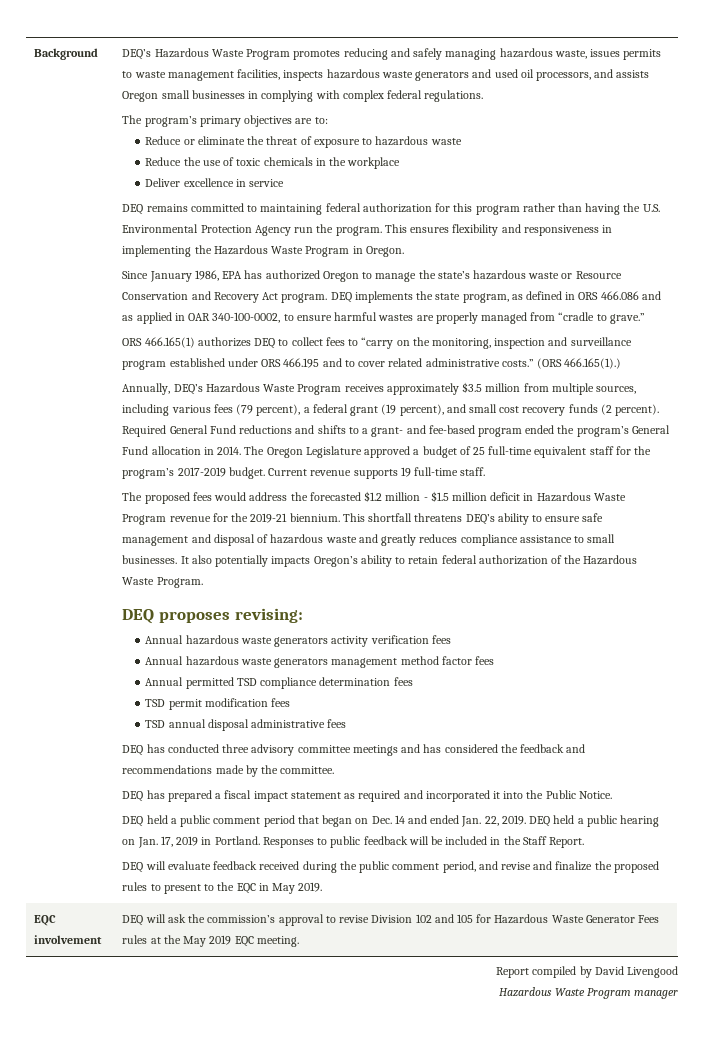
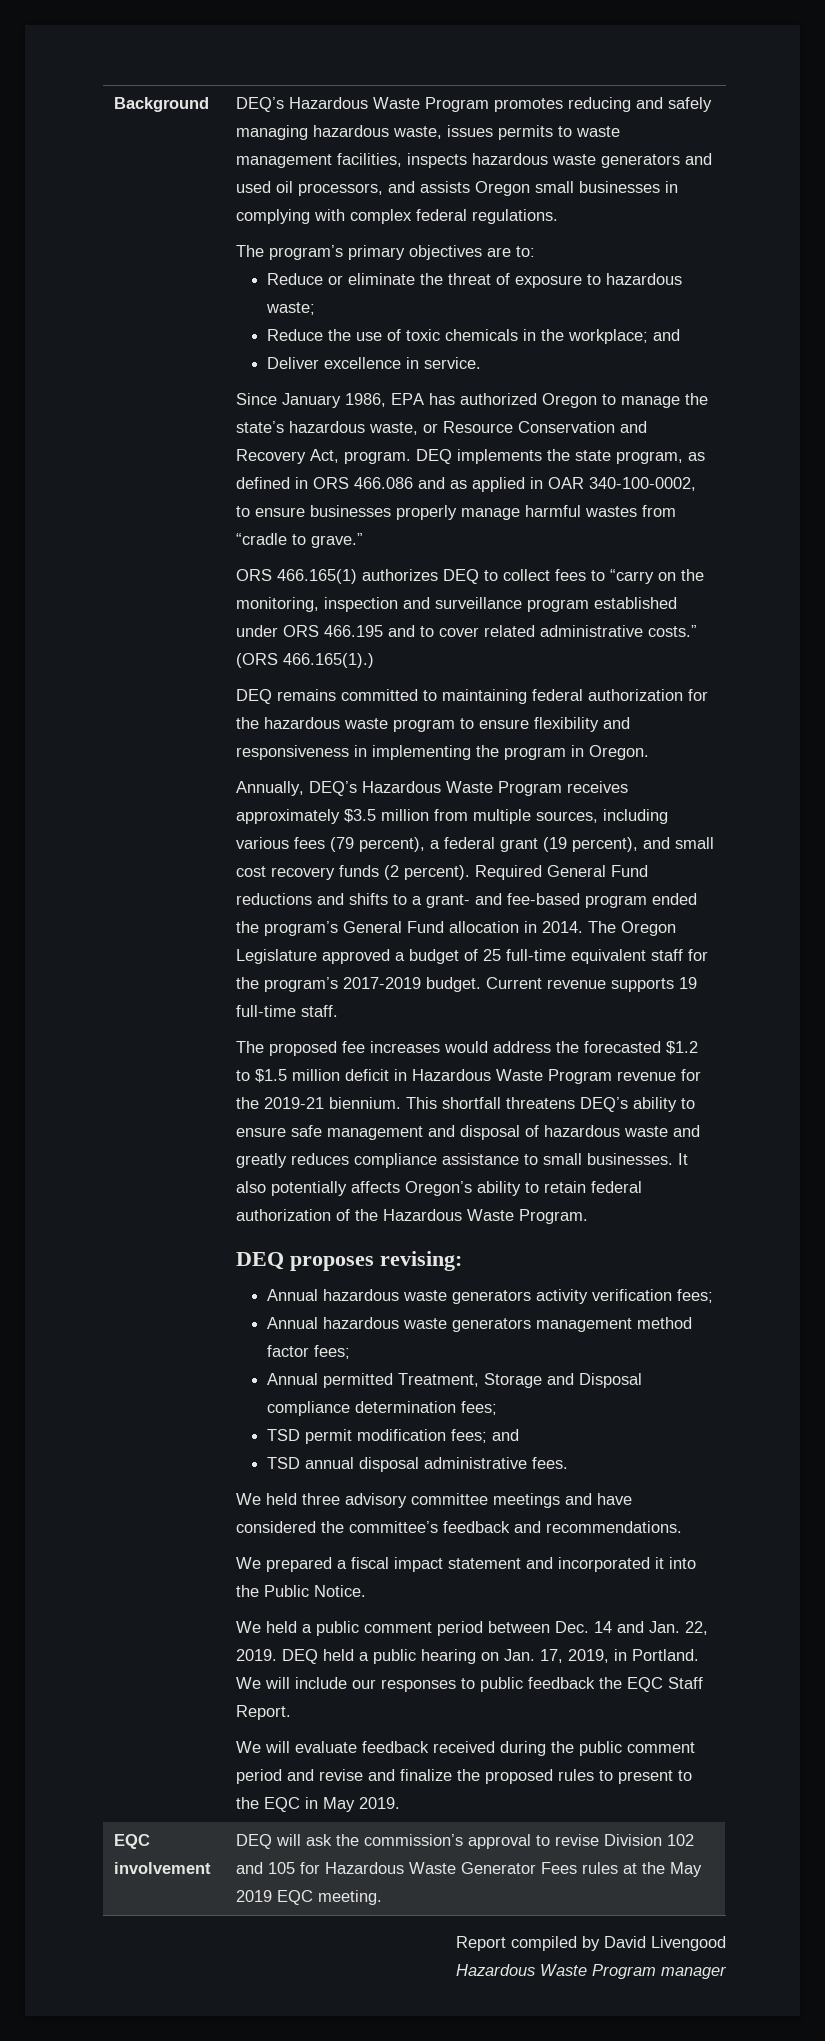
- Reduce or eliminate the threat of exposure to hazardous waste
+ Reduce or eliminate the threat of exposure to hazardous waste;
- Reduce the use of toxic chemicals in the workplace
+ Reduce the use of toxic chemicals in the workplace; and
- Deliver excellence in service
- DEQ remains committed to maintaining federal authorization for this program rather than having the U.S. Environmental Protection Agency run the program. This ensures flexibility and responsiveness in implementing the Hazardous Waste Program in Oregon.
+ Deliver excellence in service.
- Since January 1986, EPA has authorized Oregon to manage the state’s hazardous waste or Resource Conservation and Recovery Act program.
+ Since January 1986, EPA has authorized Oregon to manage the state’s hazardous waste, or Resource Conservation and Recovery Act, program.
- DEQ implements the state program, as defined in ORS 466.086 and as applied in OAR 340-100-0002, to ensure harmful wastes are properly managed from “cradle to grave.”
+ DEQ implements the state program, as defined in ORS 466.086 and as applied in OAR 340-100-0002, to ensure businesses properly manage harmful wastes from “cradle to grave.”
+ DEQ remains committed to maintaining federal authorization for the hazardous waste program to ensure flexibility and responsiveness in implementing the program in Oregon.
- The proposed fees would address the forecasted $1.2 million - $1.5 million deficit in Hazardous Waste Program revenue for the 2019-21 biennium.
+ The proposed fee increases would address the forecasted $1.2 to $1.5 million deficit in Hazardous Waste Program revenue for the 2019-21 biennium.
- It also potentially impacts Oregon’s ability to retain federal authorization of the Hazardous Waste Program.
+ It also potentially affects Oregon’s ability to retain federal authorization of the Hazardous Waste Program.
- Annual hazardous waste generators activity verification fees
+ Annual hazardous waste generators activity verification fees;
- Annual hazardous waste generators management method factor fees
+ Annual hazardous waste generators management method factor fees;
- Annual permitted TSD compliance determination fees
+ Annual permitted Treatment, Storage and Disposal compliance determination fees;
- TSD permit modification fees
+ TSD permit modification fees; and
- TSD annual disposal administrative fees
- DEQ has conducted three advisory committee meetings and has considered the feedback and recommendations made by the committee.
- DEQ has prepared a fiscal impact statement as required and incorporated it into the Public Notice.
+ TSD annual disposal administrative fees.
+ We held three advisory committee meetings and have considered the committee’s feedback and recommendations.
+ We prepared a fiscal impact statement and incorporated it into the Public Notice.
- DEQ held a public comment period that began on Dec. 14 and ended Jan. 22, 2019.
+ We held a public comment period between Dec. 14 and Jan. 22, 2019.
- DEQ held a public hearing on Jan. 17, 2019 in Portland.
+ DEQ held a public hearing on Jan. 17, 2019, in Portland.
- Responses to public feedback will be included in the Staff Report.
+ We will include our responses to public feedback the EQC Staff Report.
- DEQ will evaluate feedback received during the public comment period, and revise and finalize the proposed rules to present to the EQC in May 2019.
+ We will evaluate feedback received during the public comment period and revise and finalize the proposed rules to present to the EQC in May 2019.

